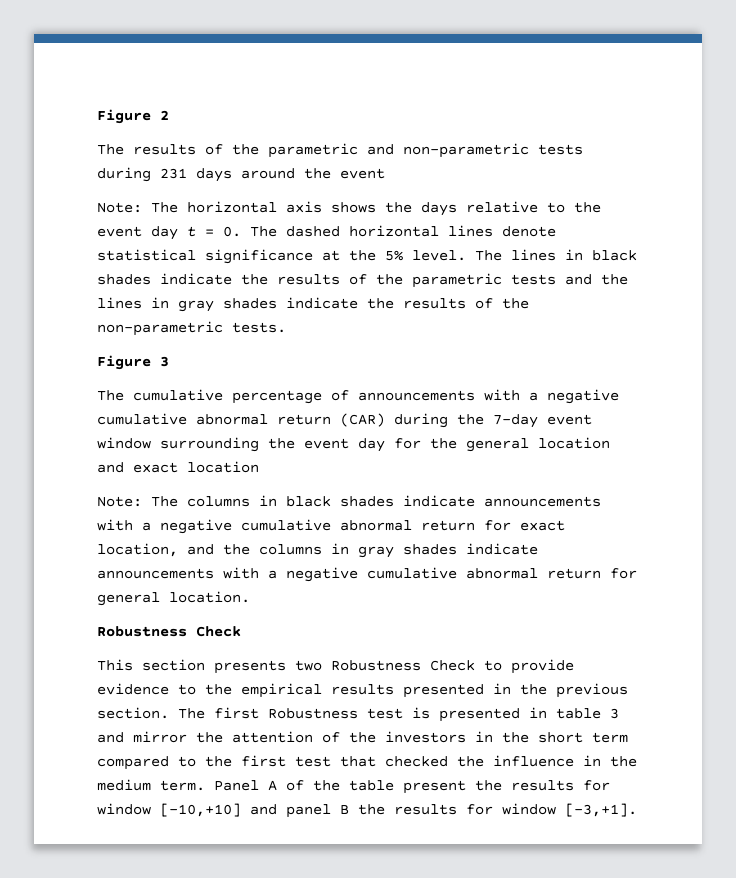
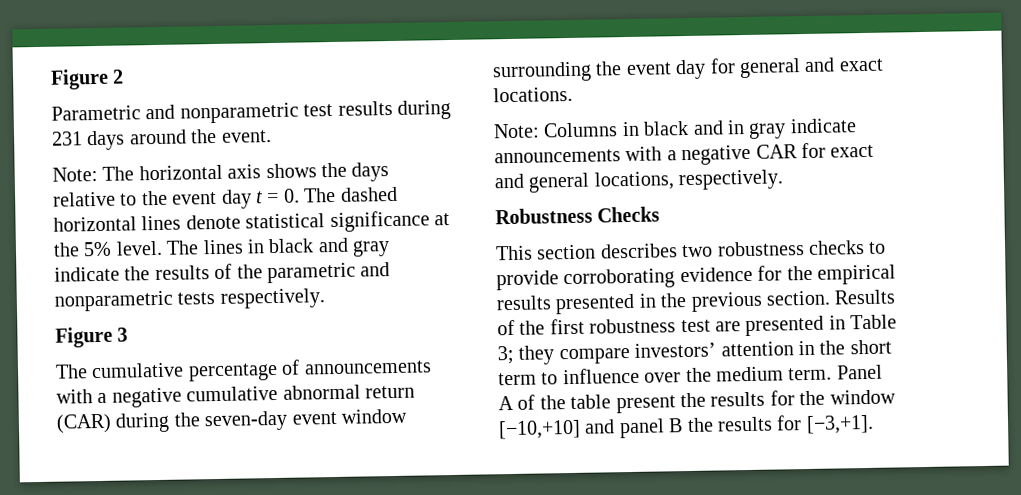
- The results of the parametric and non-parametric tests during 231 days around the event
+ Parametric and nonparametric test results during 231 days around the event.
- The lines in black shades indicate the results of the parametric tests and the lines in gray shades indicate the results of the non-parametric tests.
+ The lines in black and gray indicate the results of the parametric and nonparametric tests respectively.
- The cumulative percentage of announcements with a negative cumulative abnormal return (CAR) during the 7-day event window surrounding the event day for the general location and exact location
- Note: The columns in black shades indicate announcements with a negative cumulative abnormal return for exact location, and the columns in gray shades indicate announcements with a negative cumulative abnormal return for general location.
- Robustness Check
+ The cumulative percentage of announcements with a negative cumulative abnormal return (CAR) during the seven-day event window surrounding the event day for general and exact locations.
+ Note: Columns in black and in gray indicate announcements with a negative CAR for exact and general locations, respectively.
+ Robustness Checks
- This section presents two Robustness Check to provide evidence to the empirical results presented in the previous section.
+ This section describes two robustness checks to provide corroborating evidence for the empirical results presented in the previous section.
- The first Robustness test is presented in table 3 and mirror the attention of the investors in the short term compared to the first test that checked the influence in the medium term.
+ Results of the first robustness test are presented in Table 3; they compare investors’ attention in the short term to influence over the medium term.
- Panel A of the table present the results for window [−10,+10] and panel B the results for window [−3,+1].
+ Panel A of the table present the results for the window [−10,+10] and panel B the results for [−3,+1].

